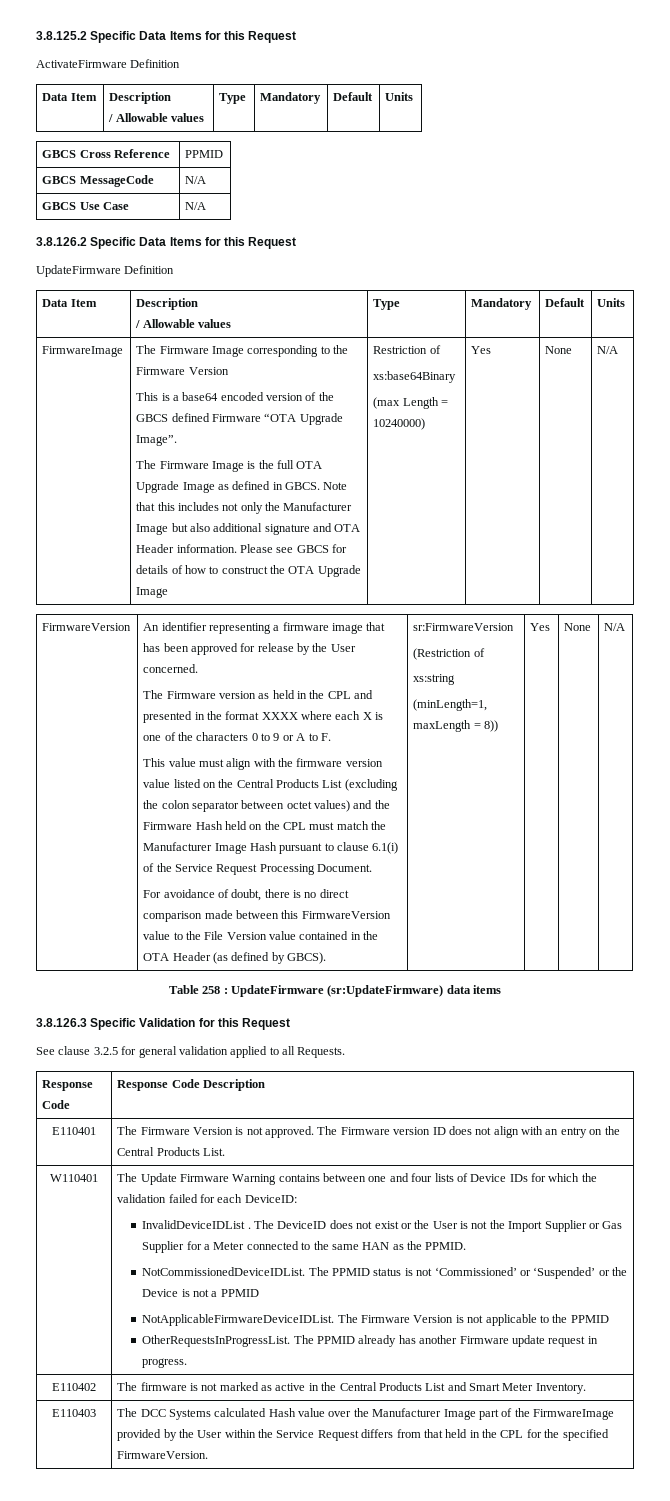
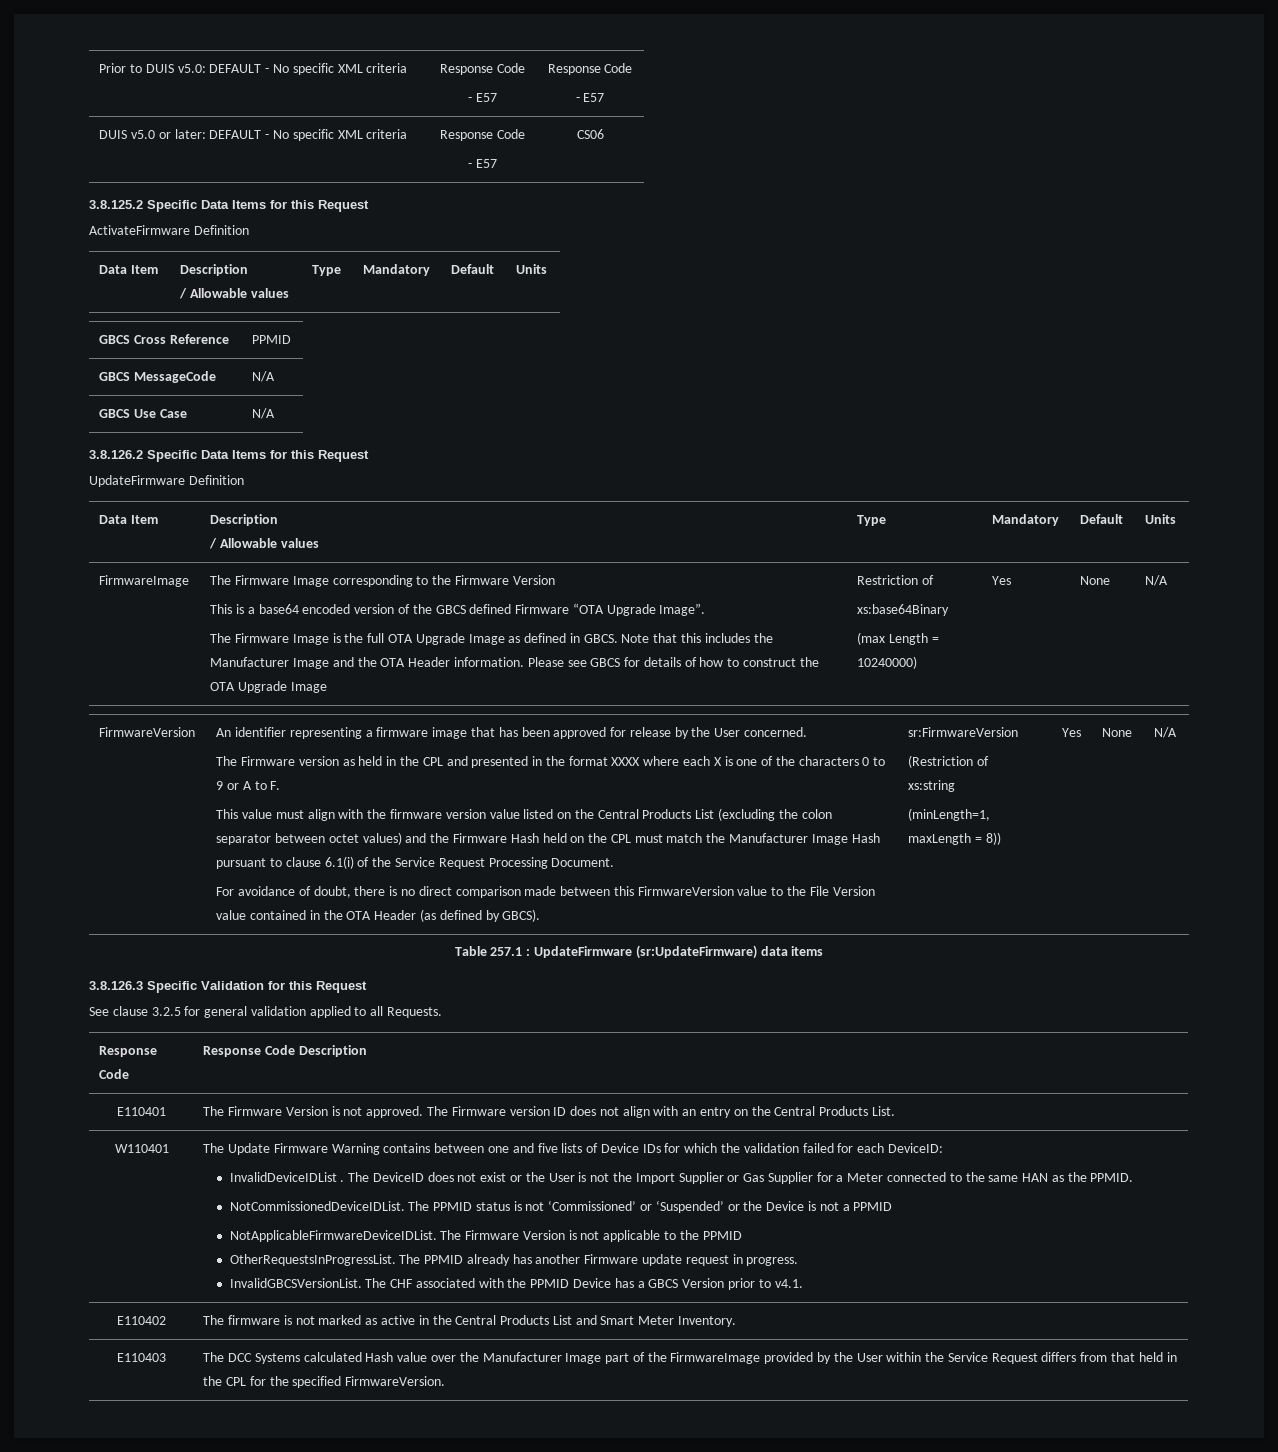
+ Prior to DUIS v5.0: DEFAULT - No specific XML criteria | Response Code
+ - E57 | Response Code
+ - E57
+ DUIS v5.0 or later: DEFAULT - No specific XML criteria | Response Code
+ - E57 | CS06
- Note that this includes not only the Manufacturer Image but also additional signature and OTA Header information.
+ Note that this includes the Manufacturer Image and the OTA Header information.
- Table 258 : UpdateFirmware (sr:UpdateFirmware) data items
+ Table 257.1 : UpdateFirmware (sr:UpdateFirmware) data items
- The Update Firmware Warning contains between one and four lists of Device IDs for which the validation failed for each DeviceID:
+ The Update Firmware Warning contains between one and five lists of Device IDs for which the validation failed for each DeviceID:
+ InvalidGBCSVersionList. The CHF associated with the PPMID Device has a GBCS Version prior to v4.1.

